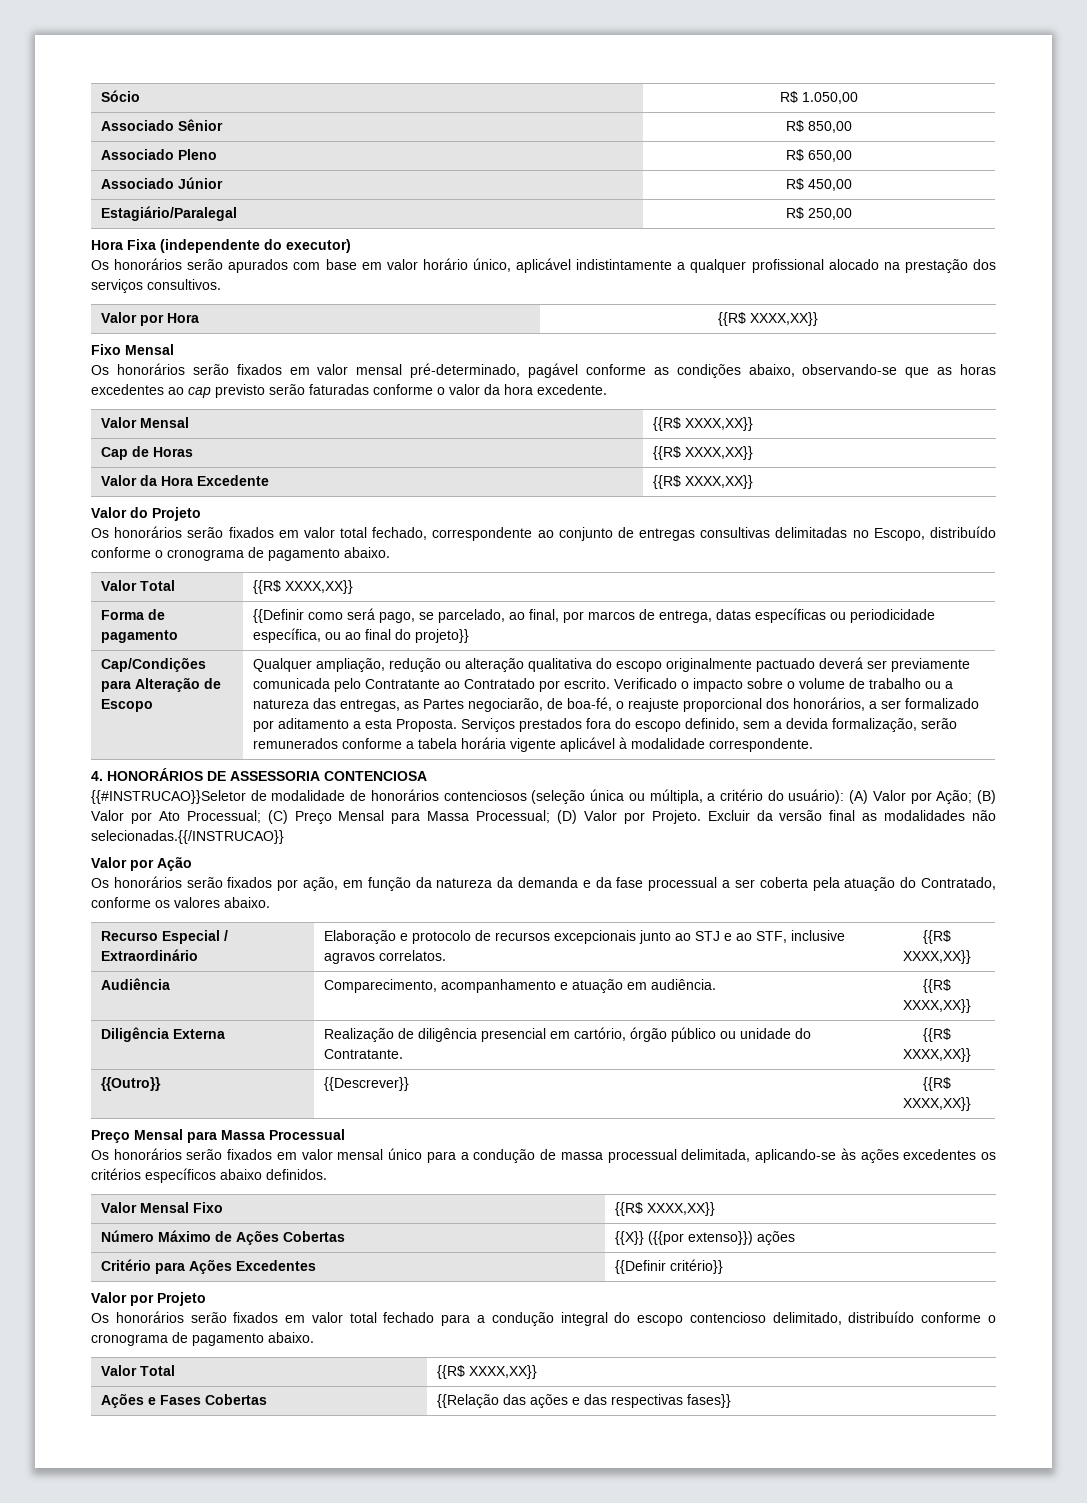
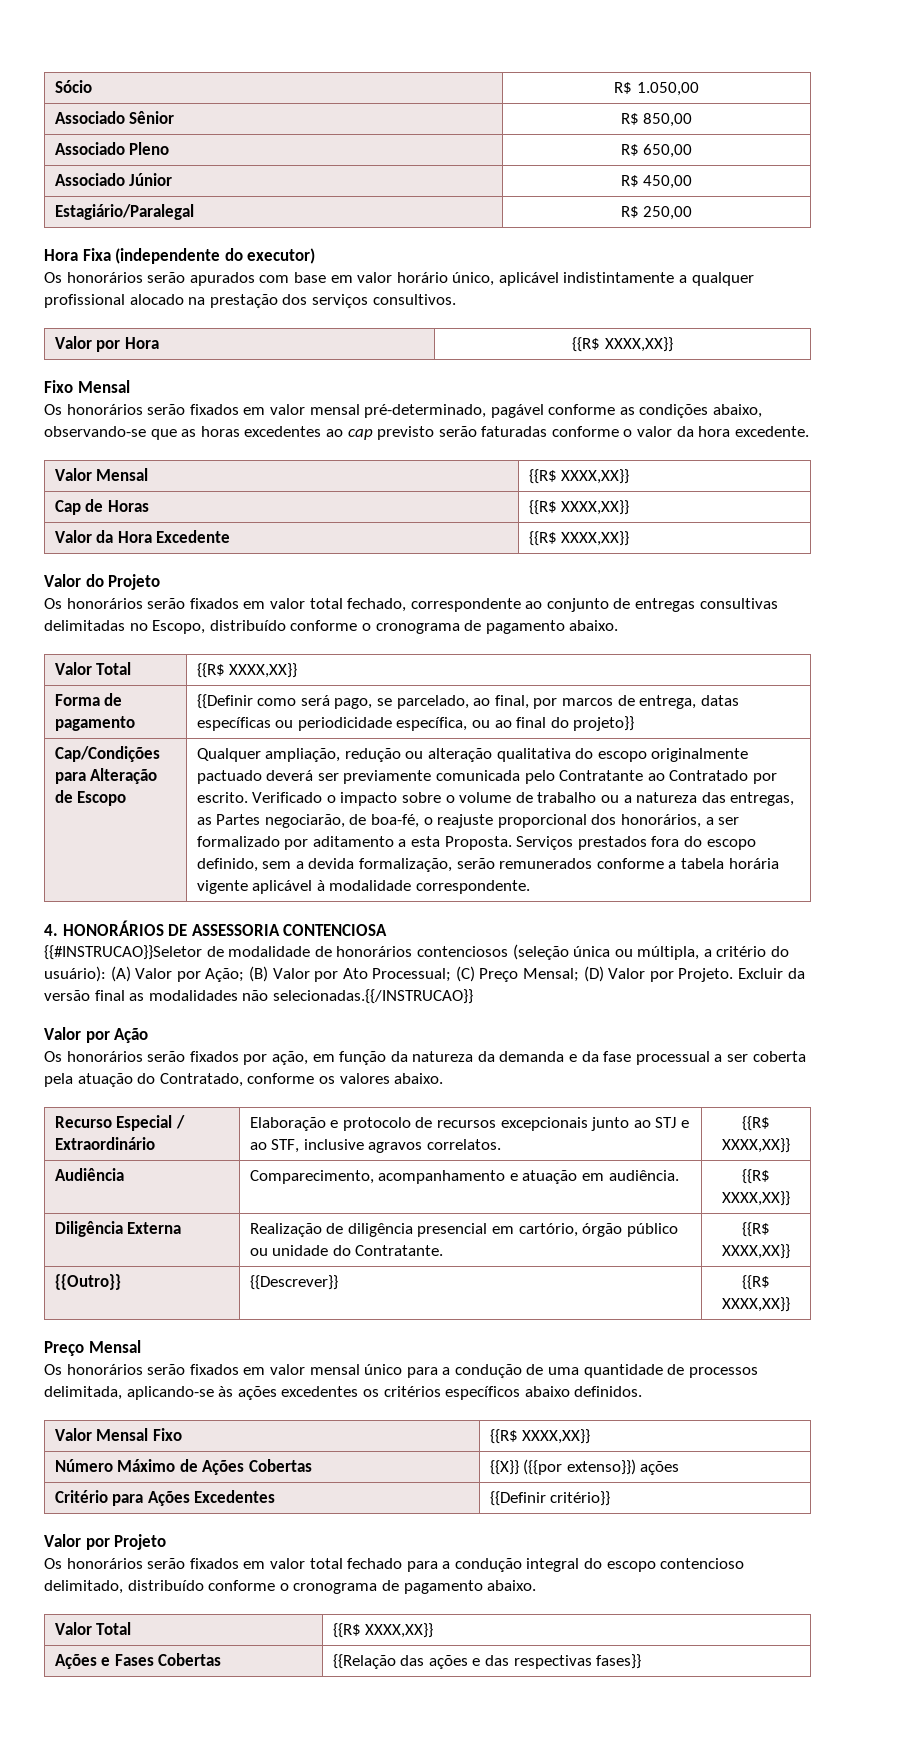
- {{#INSTRUCAO}}Seletor de modalidade de honorários contenciosos (seleção única ou múltipla, a critério do usuário): (A) Valor por Ação; (B) Valor por Ato Processual; (C) Preço Mensal para Massa Processual; (D) Valor por Projeto.
+ {{#INSTRUCAO}}Seletor de modalidade de honorários contenciosos (seleção única ou múltipla, a critério do usuário): (A) Valor por Ação; (B) Valor por Ato Processual; (C) Preço Mensal; (D) Valor por Projeto.
- Preço Mensal para Massa Processual
+ Preço Mensal
- Os honorários serão fixados em valor mensal único para a condução de massa processual delimitada, aplicando-se às ações excedentes os critérios específicos abaixo definidos.
+ Os honorários serão fixados em valor mensal único para a condução de uma quantidade de processos delimitada, aplicando-se às ações excedentes os critérios específicos abaixo definidos.

